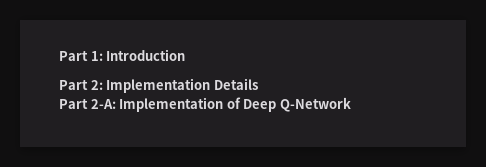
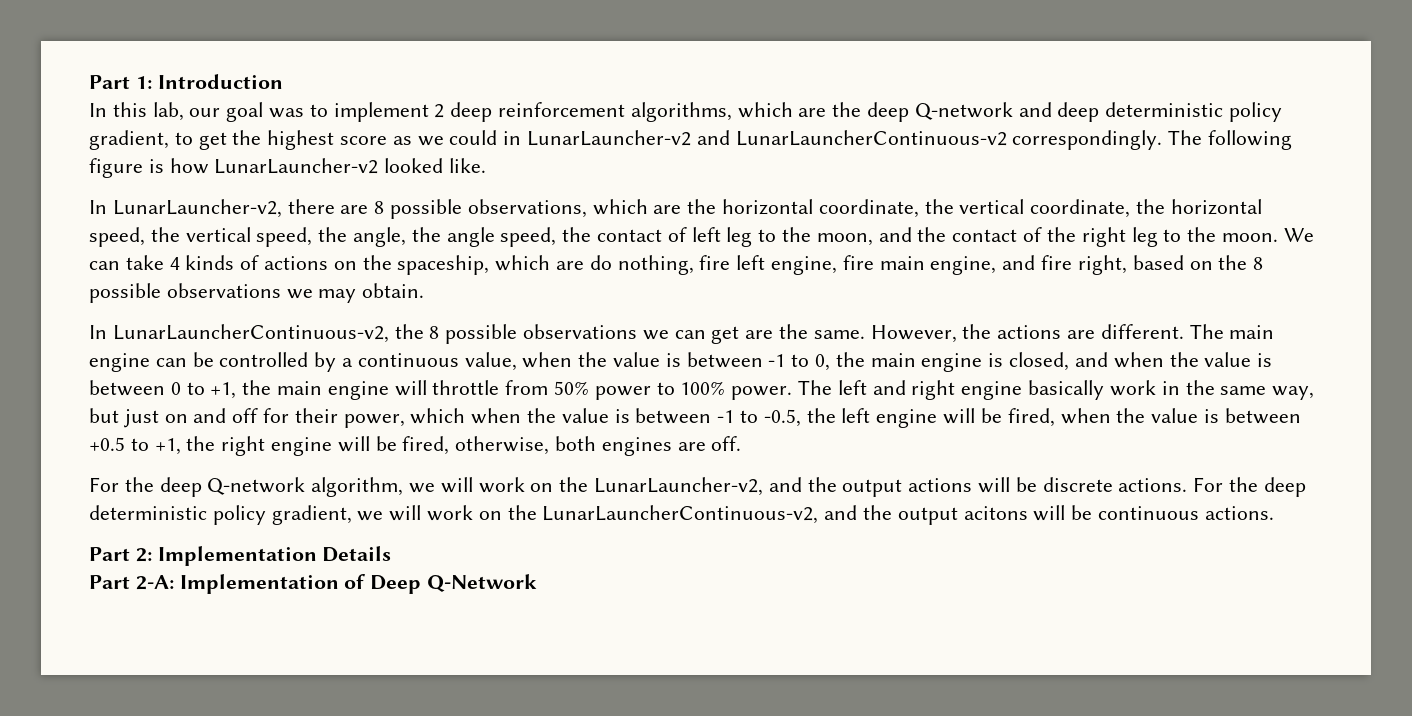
+ In this lab, our goal was to implement 2 deep reinforcement algorithms, which are the deep Q-network and deep deterministic policy gradient, to get the highest score as we could in LunarLauncher-v2 and LunarLauncherContinuous-v2 correspondingly. The following figure is how LunarLauncher-v2 looked like.
+ In LunarLauncher-v2, there are 8 possible observations, which are the horizontal coordinate, the vertical coordinate, the horizontal speed, the vertical speed, the angle, the angle speed, the contact of left leg to the moon, and the contact of the right leg to the moon. We can take 4 kinds of actions on the spaceship, which are do nothing, fire left engine, fire main engine, and fire right, based on the 8 possible observations we may obtain.
+ In LunarLauncherContinuous-v2, the 8 possible observations we can get are the same. However, the actions are different. The main engine can be controlled by a continuous value, when the value is between -1 to 0, the main engine is closed, and when the value is between 0 to +1, the main engine will throttle from 50% power to 100% power. The left and right engine basically work in the same way, but just on and off for their power, which when the value is between -1 to -0.5, the left engine will be fired, when the value is between +0.5 to +1, the right engine will be fired, otherwise, both engines are off.
+ For the deep Q-network algorithm, we will work on the LunarLauncher-v2, and the output actions will be discrete actions. For the deep deterministic policy gradient, we will work on the LunarLauncherContinuous-v2, and the output acitons will be continuous actions.

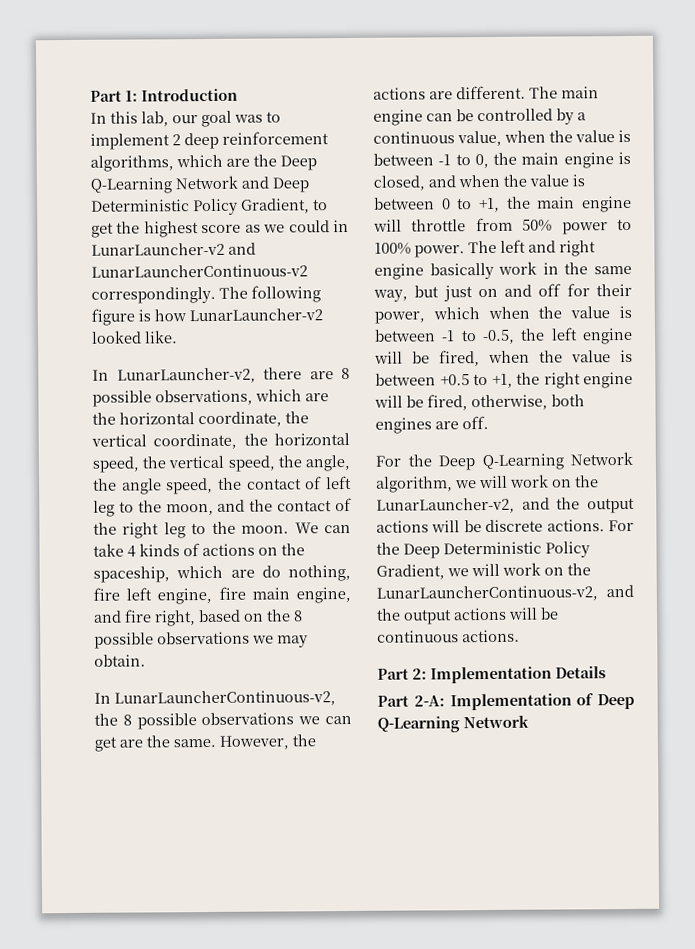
- In this lab, our goal was to implement 2 deep reinforcement algorithms, which are the deep Q-network and deep deterministic policy gradient, to get the highest score as we could in LunarLauncher-v2 and LunarLauncherContinuous-v2 correspondingly.
+ In this lab, our goal was to implement 2 deep reinforcement algorithms, which are the Deep Q-Learning Network and Deep Deterministic Policy Gradient, to get the highest score as we could in LunarLauncher-v2 and LunarLauncherContinuous-v2 correspondingly.
- For the deep Q-network algorithm, we will work on the LunarLauncher-v2, and the output actions will be discrete actions.
+ For the Deep Q-Learning Network algorithm, we will work on the LunarLauncher-v2, and the output actions will be discrete actions.
- For the deep deterministic policy gradient, we will work on the LunarLauncherContinuous-v2, and the output acitons will be continuous actions.
+ For the Deep Deterministic Policy Gradient, we will work on the LunarLauncherContinuous-v2, and the output actions will be continuous actions.
- Part 2-A: Implementation of Deep Q-Network
+ Part 2-A: Implementation of Deep Q-Learning Network

